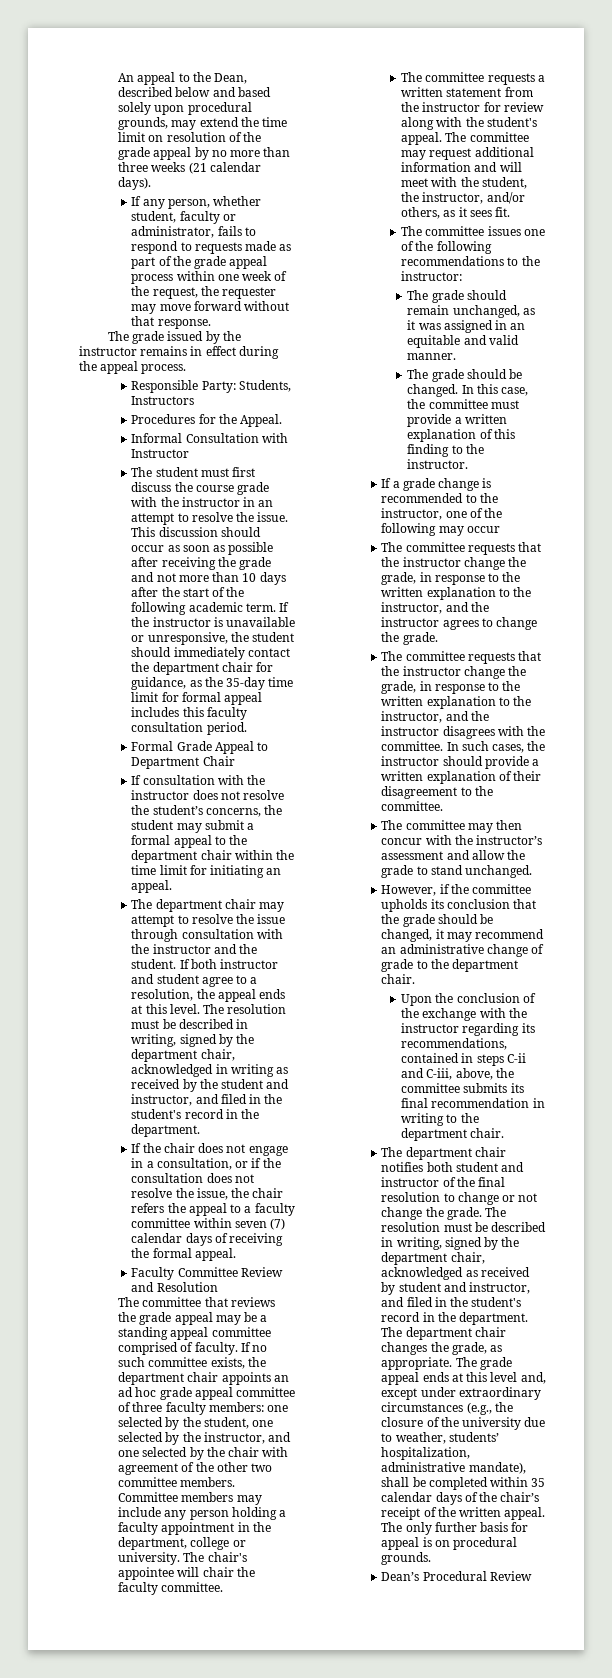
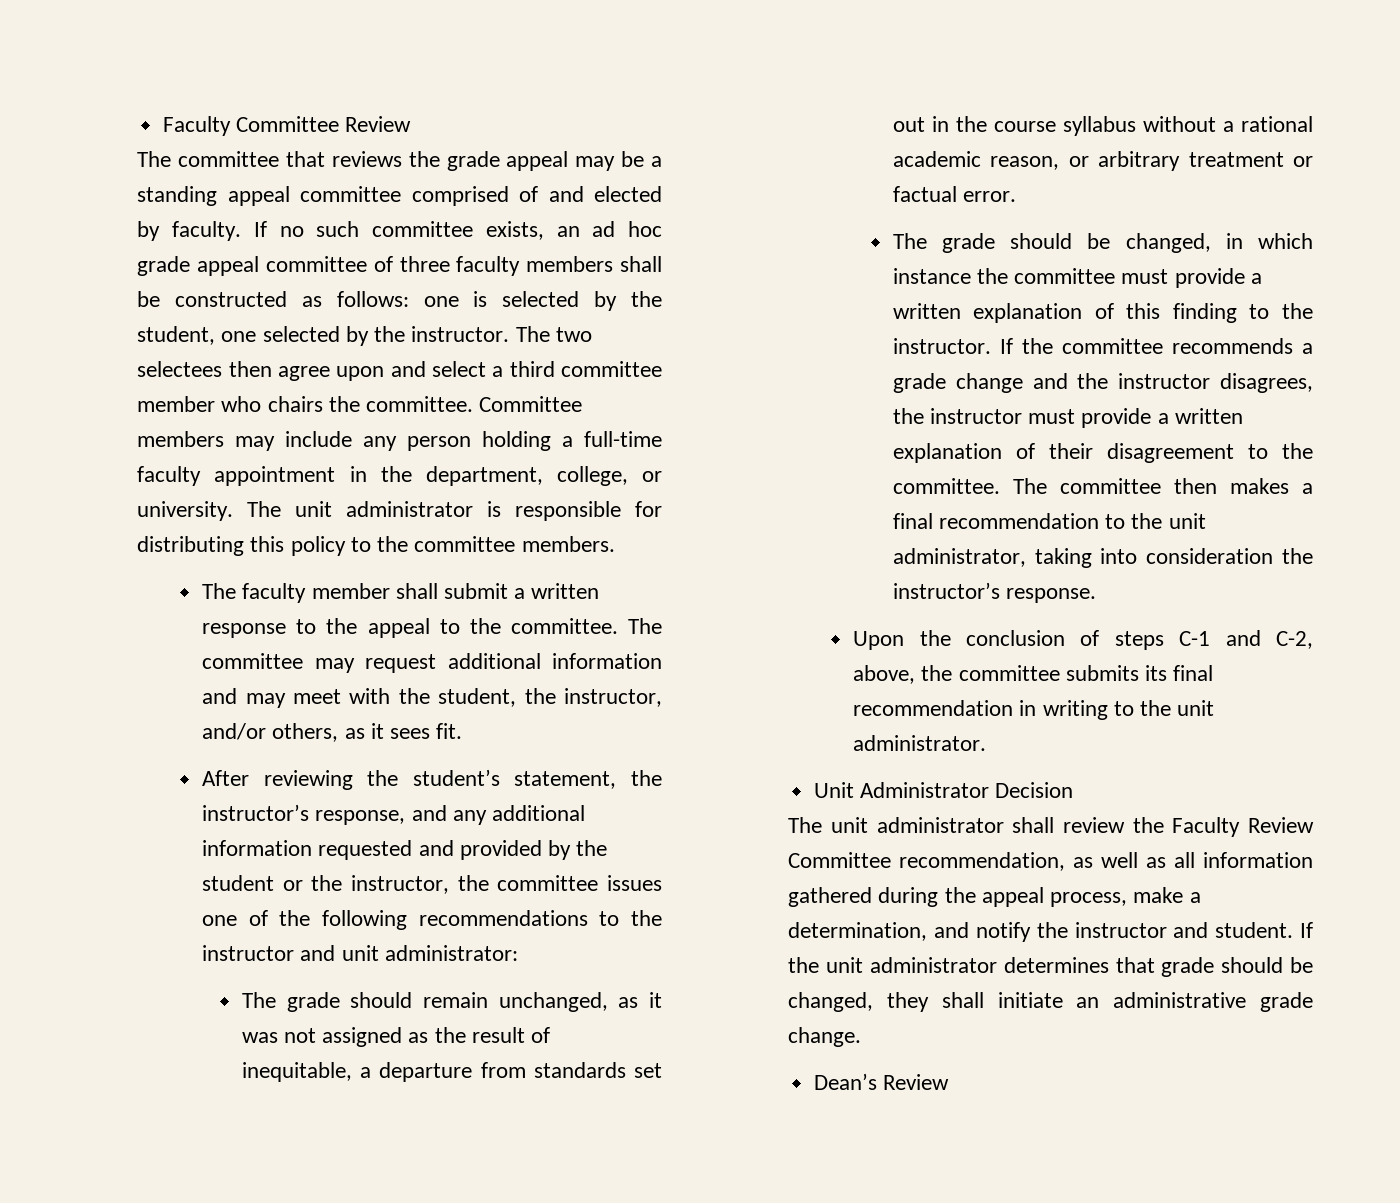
- An appeal to the Dean, described below and based solely upon procedural grounds, may extend the time limit on resolution of the grade appeal by no more than three weeks (21 calendar days).
- If any person, whether student, faculty or administrator, fails to respond to requests made as part of the grade appeal process within one week of the request, the requester may move forward without that response.
- The grade issued by the instructor remains in effect during the appeal process.
- Responsible Party: Students, Instructors
- Procedures for the Appeal.
- Informal Consultation with Instructor
- The student must first discuss the course grade with the instructor in an attempt to resolve the issue. This discussion should occur as soon as possible after receiving the grade and not more than 10 days after the start of the following academic term. If the instructor is unavailable or unresponsive, the student should immediately contact the department chair for guidance, as the 35-day time limit for formal appeal includes this faculty consultation period.
- Formal Grade Appeal to Department Chair
- If consultation with the instructor does not resolve the student’s concerns, the student may submit a formal appeal to the department chair within the time limit for initiating an appeal.
- The department chair may attempt to resolve the issue through consultation with the instructor and the student. If both instructor and student agree to a resolution, the appeal ends at this level. The resolution must be described in writing, signed by the department chair, acknowledged in writing as received by the student and instructor, and filed in the student's record in the department.
- If the chair does not engage in a consultation, or if the consultation does not resolve the issue, the chair refers the appeal to a faculty committee within seven (7) calendar days of receiving the formal appeal.
- Faculty Committee Review and Resolution
+ Faculty Committee Review
- The committee that reviews the grade appeal may be a standing appeal committee comprised of faculty.
+ The committee that reviews the grade appeal may be a standing appeal committee comprised of and elected by faculty.
- If no such committee exists, the department chair appoints an ad hoc grade appeal committee of three faculty members: one selected by the student, one selected by the instructor, and one selected by the chair with agreement of the other two committee members.
+ If no such committee exists, an ad hoc grade appeal committee of three faculty members shall be constructed as follows: one is selected by the student, one selected by the instructor. The two selectees then agree upon and select a third committee member who chairs the committee.
- Committee members may include any person holding a faculty appointment in the department, college or university.
+ Committee members may include any person holding a full-time faculty appointment in the department, college, or university.
- The chair's appointee will chair the faculty committee.
- The committee requests a written statement from the instructor for review along with the student's appeal.
+ The unit administrator is responsible for distributing this policy to the committee members.
+ The faculty member shall submit a written response to the appeal to the committee.
- The committee may request additional information and will meet with the student, the instructor, and/or others, as it sees fit.
+ The committee may request additional information and may meet with the student, the instructor, and/or others, as it sees fit.
- The committee issues one of the following recommendations to the instructor:
+ After reviewing the student’s statement, the instructor’s response, and any additional information requested and provided by the student or the instructor, the committee issues one of the following recommendations to the instructor and unit administrator:
- The grade should remain unchanged, as it was assigned in an equitable and valid manner.
+ The grade should remain unchanged, as it was not assigned as the result of inequitable, a departure from standards set out in the course syllabus without a rational academic reason, or arbitrary treatment or factual error.
- The grade should be changed. In this case, the committee must provide a written explanation of this finding to the instructor.
- If a grade change is recommended to the instructor, one of the following may occur
- The committee requests that the instructor change the grade, in response to the written explanation to the instructor, and the instructor agrees to change the grade.
- The committee requests that the instructor change the grade, in response to the written explanation to the instructor, and the instructor disagrees with the committee. In such cases, the instructor should provide a written explanation of their disagreement to the committee.
- The committee may then concur with the instructor’s assessment and allow the grade to stand unchanged.
- However, if the committee upholds its conclusion that the grade should be changed, it may recommend an administrative change of grade to the department chair.
- Upon the conclusion of the exchange with the instructor regarding its recommendations, contained in steps C-ii and C-iii, above, the committee submits its final recommendation in writing to the department chair.
- The department chair notifies both student and instructor of the final resolution to change or not change the grade. The resolution must be described in writing, signed by the department chair, acknowledged as received by student and instructor, and filed in the student's record in the department. The department chair changes the grade, as appropriate. The grade appeal ends at this level and, except under extraordinary circumstances (e.g., the closure of the university due to weather, students’ hospitalization, administrative mandate), shall be completed within 35 calendar days of the chair’s receipt of the written appeal. The only further basis for appeal is on procedural grounds.
+ The grade should be changed, in which instance the committee must provide a written explanation of this finding to the instructor. If the committee recommends a grade change and the instructor disagrees, the instructor must provide a written explanation of their disagreement to the committee. The committee then makes a final recommendation to the unit administrator, taking into consideration the instructor’s response.
+ Upon the conclusion of steps C-1 and C-2, above, the committee submits its final recommendation in writing to the unit administrator.
+ Unit Administrator Decision
+ The unit administrator shall review the Faculty Review Committee recommendation, as well as all information gathered during the appeal process, make a determination, and notify the instructor and student. If the unit administrator determines that grade should be changed, they shall initiate an administrative grade change.
- Dean’s Procedural Review
+ Dean’s Review

